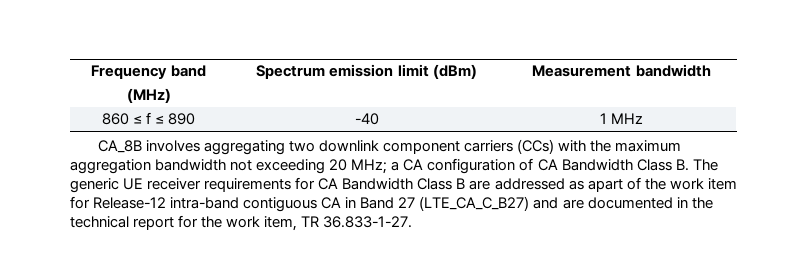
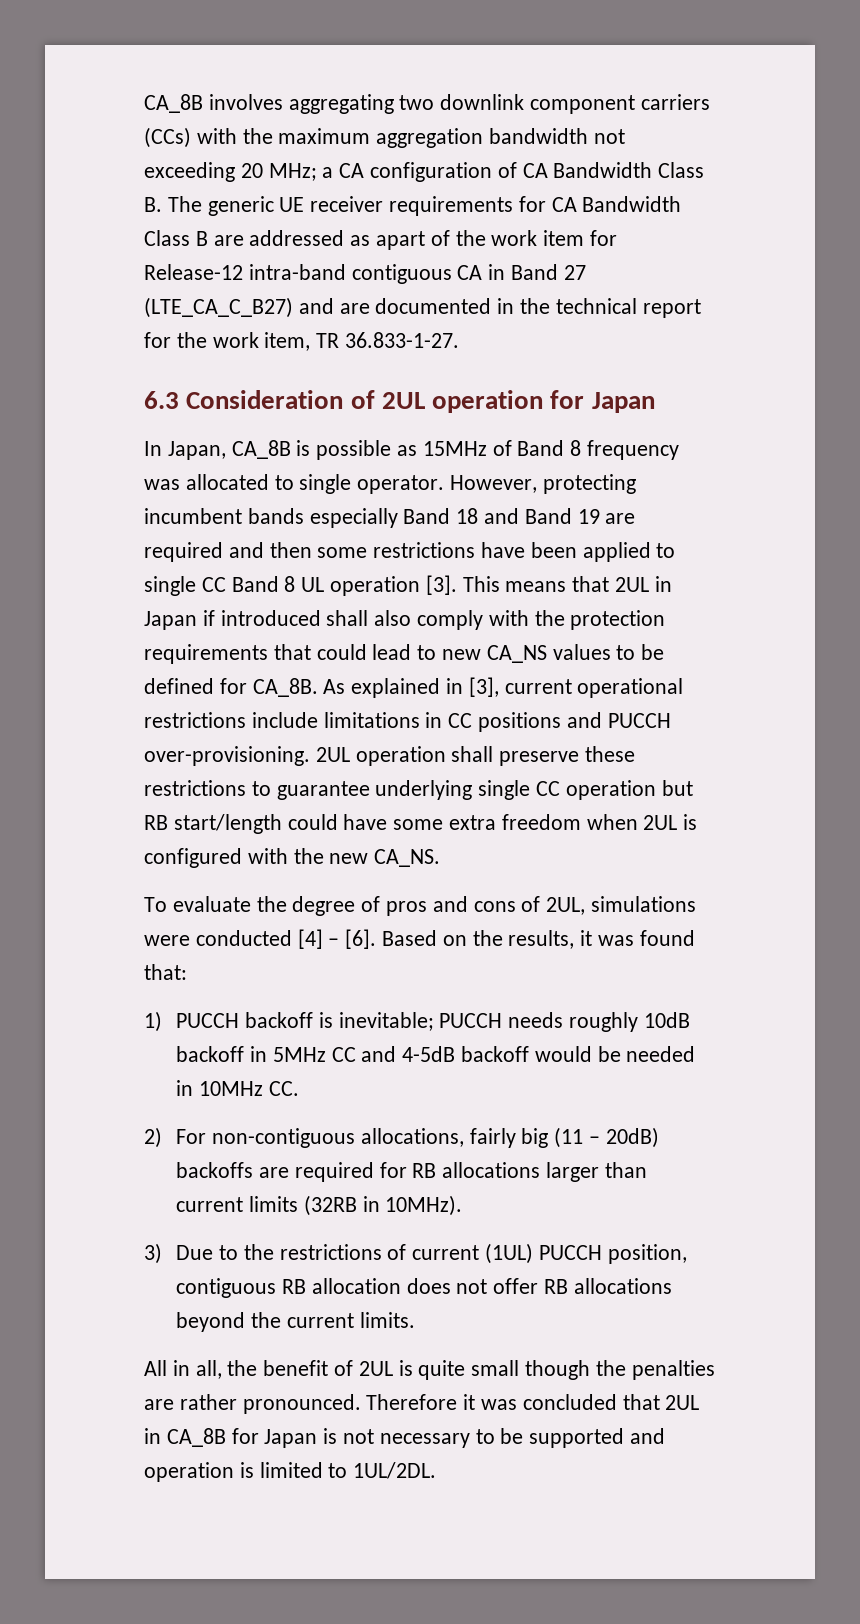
- Frequency band
- (MHz) | Spectrum emission limit (dBm) | Measurement bandwidth
- 860 ≤ f ≤ 890 | -40 | 1 MHz
+ 6.3 Consideration of 2UL operation for Japan
+ In Japan, CA_8B is possible as 15MHz of Band 8 frequency was allocated to single operator. However, protecting incumbent bands especially Band 18 and Band 19 are required and then some restrictions have been applied to single CC Band 8 UL operation [3]. This means that 2UL in Japan if introduced shall also comply with the protection requirements that could lead to new CA_NS values to be defined for CA_8B. As explained in [3], current operational restrictions include limitations in CC positions and PUCCH over-provisioning. 2UL operation shall preserve these restrictions to guarantee underlying single CC operation but RB start/length could have some extra freedom when 2UL is configured with the new CA_NS.
+ To evaluate the degree of pros and cons of 2UL, simulations were conducted [4] – [6]. Based on the results, it was found that:
+ 1) PUCCH backoff is inevitable; PUCCH needs roughly 10dB backoff in 5MHz CC and 4-5dB backoff would be needed in 10MHz CC.
+ 2) For non-contiguous allocations, fairly big (11 – 20dB) backoffs are required for RB allocations larger than current limits (32RB in 10MHz).
+ 3) Due to the restrictions of current (1UL) PUCCH position, contiguous RB allocation does not offer RB allocations beyond the current limits.
+ All in all, the benefit of 2UL is quite small though the penalties are rather pronounced. Therefore it was concluded that 2UL in CA_8B for Japan is not necessary to be supported and operation is limited to 1UL/2DL.

